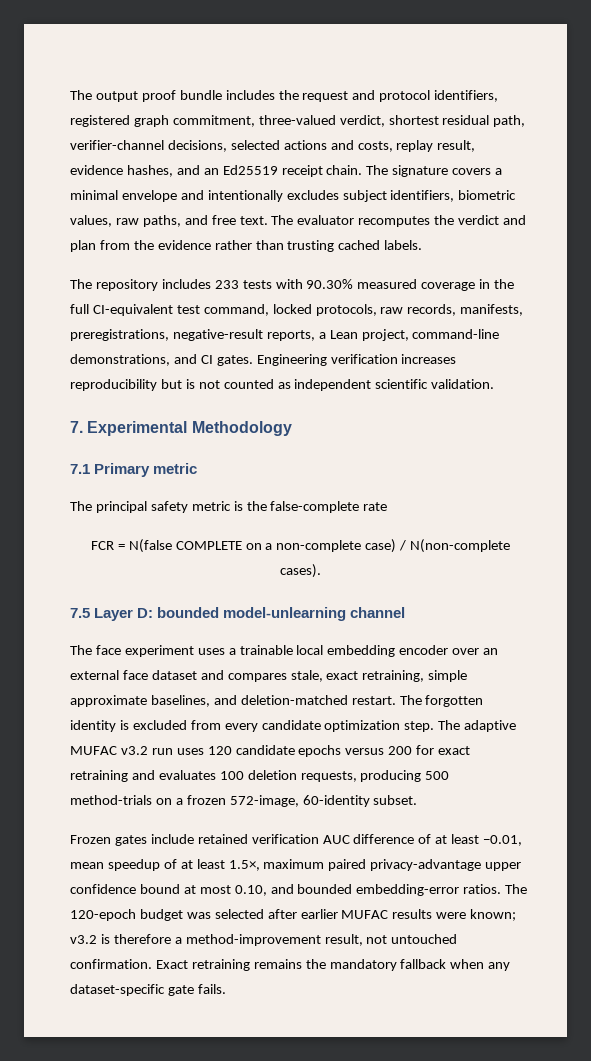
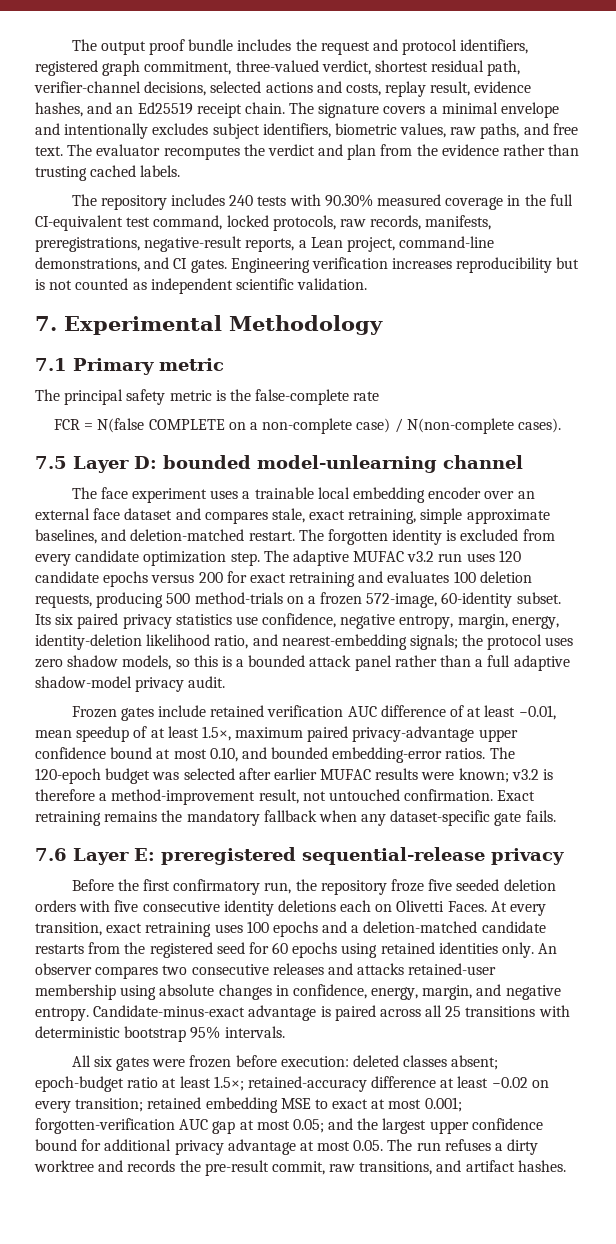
- The repository includes 233 tests with 90.30% measured coverage in the full CI-equivalent test command, locked protocols, raw records, manifests, preregistrations, negative-result reports, a Lean project, command-line demonstrations, and CI gates.
+ The repository includes 240 tests with 90.30% measured coverage in the full CI-equivalent test command, locked protocols, raw records, manifests, preregistrations, negative-result reports, a Lean project, command-line demonstrations, and CI gates.
+ Its six paired privacy statistics use confidence, negative entropy, margin, energy, identity-deletion likelihood ratio, and nearest-embedding signals; the protocol uses zero shadow models, so this is a bounded attack panel rather than a full adaptive shadow-model privacy audit.
+ 7.6 Layer E: preregistered sequential-release privacy
+ Before the first confirmatory run, the repository froze five seeded deletion orders with five consecutive identity deletions each on Olivetti Faces. At every transition, exact retraining uses 100 epochs and a deletion-matched candidate restarts from the registered seed for 60 epochs using retained identities only. An observer compares two consecutive releases and attacks retained-user membership using absolute changes in confidence, energy, margin, and negative entropy. Candidate-minus-exact advantage is paired across all 25 transitions with deterministic bootstrap 95% intervals.
+ All six gates were frozen before execution: deleted classes absent; epoch-budget ratio at least 1.5×; retained-accuracy difference at least −0.02 on every transition; retained embedding MSE to exact at most 0.001; forgotten-verification AUC gap at most 0.05; and the largest upper confidence bound for additional privacy advantage at most 0.05. The run refuses a dirty worktree and records the pre-result commit, raw transitions, and artifact hashes.

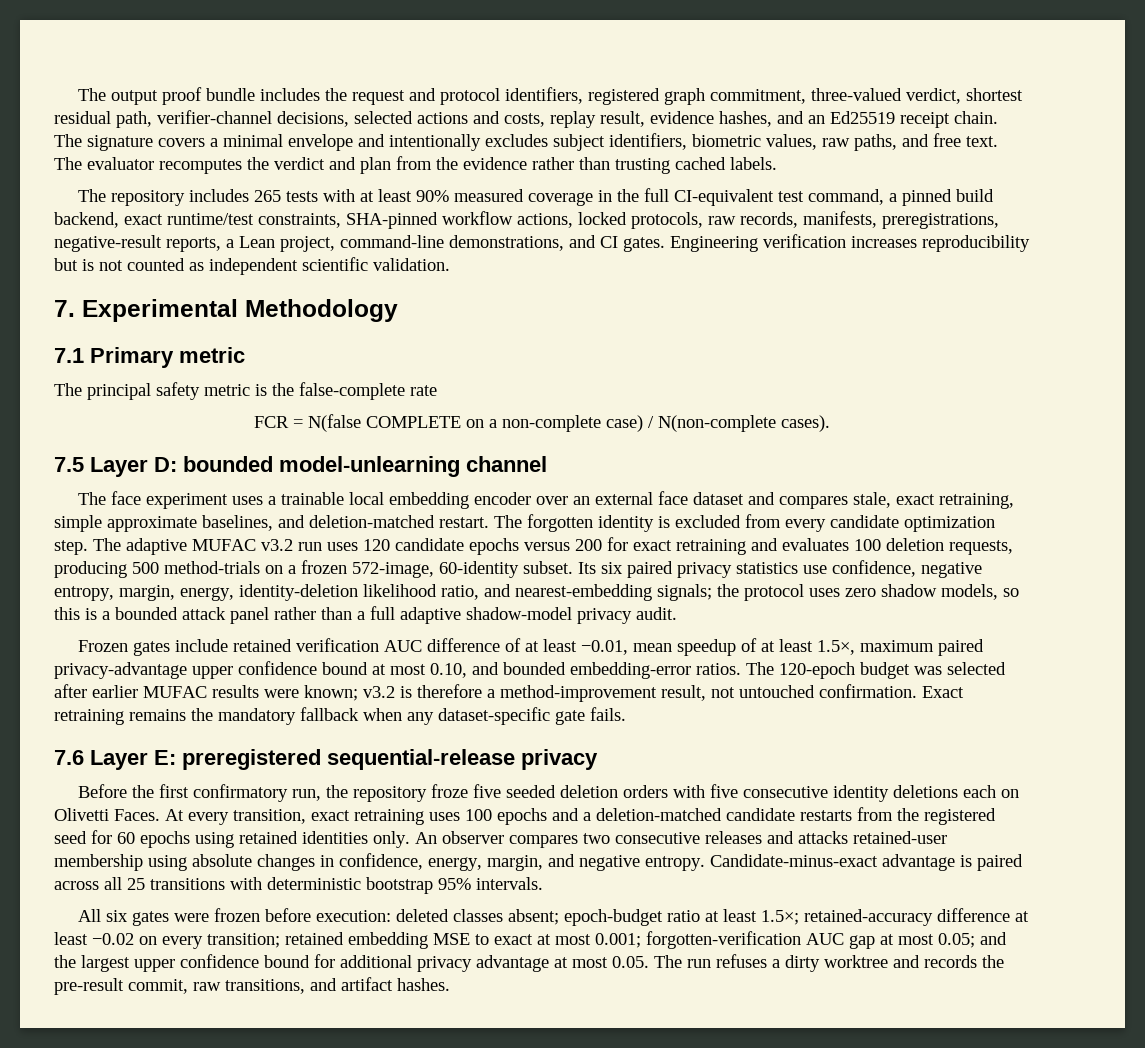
- The repository includes 240 tests with 90.30% measured coverage in the full CI-equivalent test command, locked protocols, raw records, manifests, preregistrations, negative-result reports, a Lean project, command-line demonstrations, and CI gates.
+ The repository includes 265 tests with at least 90% measured coverage in the full CI-equivalent test command, a pinned build backend, exact runtime/test constraints, SHA-pinned workflow actions, locked protocols, raw records, manifests, preregistrations, negative-result reports, a Lean project, command-line demonstrations, and CI gates.

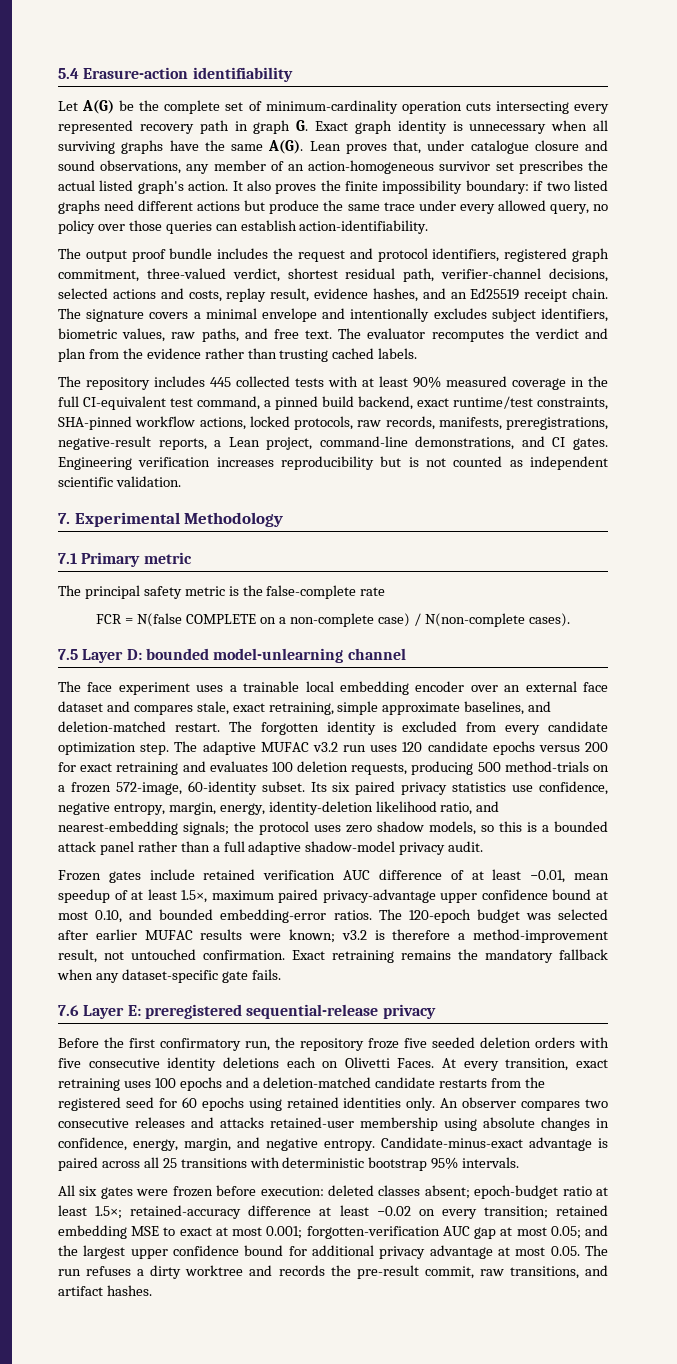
+ 5.4 Erasure-action identifiability
+ Let A(G) be the complete set of minimum-cardinality operation cuts intersecting every represented recovery path in graph G. Exact graph identity is unnecessary when all surviving graphs have the same A(G). Lean proves that, under catalogue closure and sound observations, any member of an action-homogeneous survivor set prescribes the actual listed graph's action. It also proves the finite impossibility boundary: if two listed graphs need different actions but produce the same trace under every allowed query, no policy over those queries can establish action-identifiability.
- The repository includes 265 tests with at least 90% measured coverage in the full CI-equivalent test command, a pinned build backend, exact runtime/test constraints, SHA-pinned workflow actions, locked protocols, raw records, manifests, preregistrations, negative-result reports, a Lean project, command-line demonstrations, and CI gates.
+ The repository includes 445 collected tests with at least 90% measured coverage in the full CI-equivalent test command, a pinned build backend, exact runtime/test constraints, SHA-pinned workflow actions, locked protocols, raw records, manifests, preregistrations, negative-result reports, a Lean project, command-line demonstrations, and CI gates.

